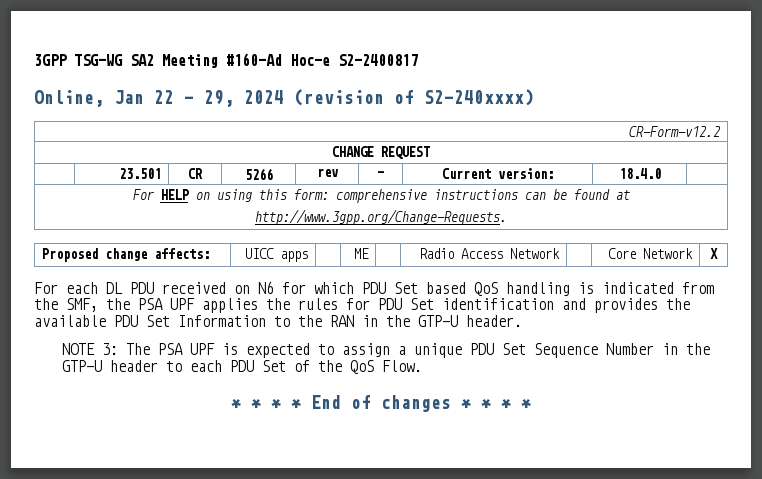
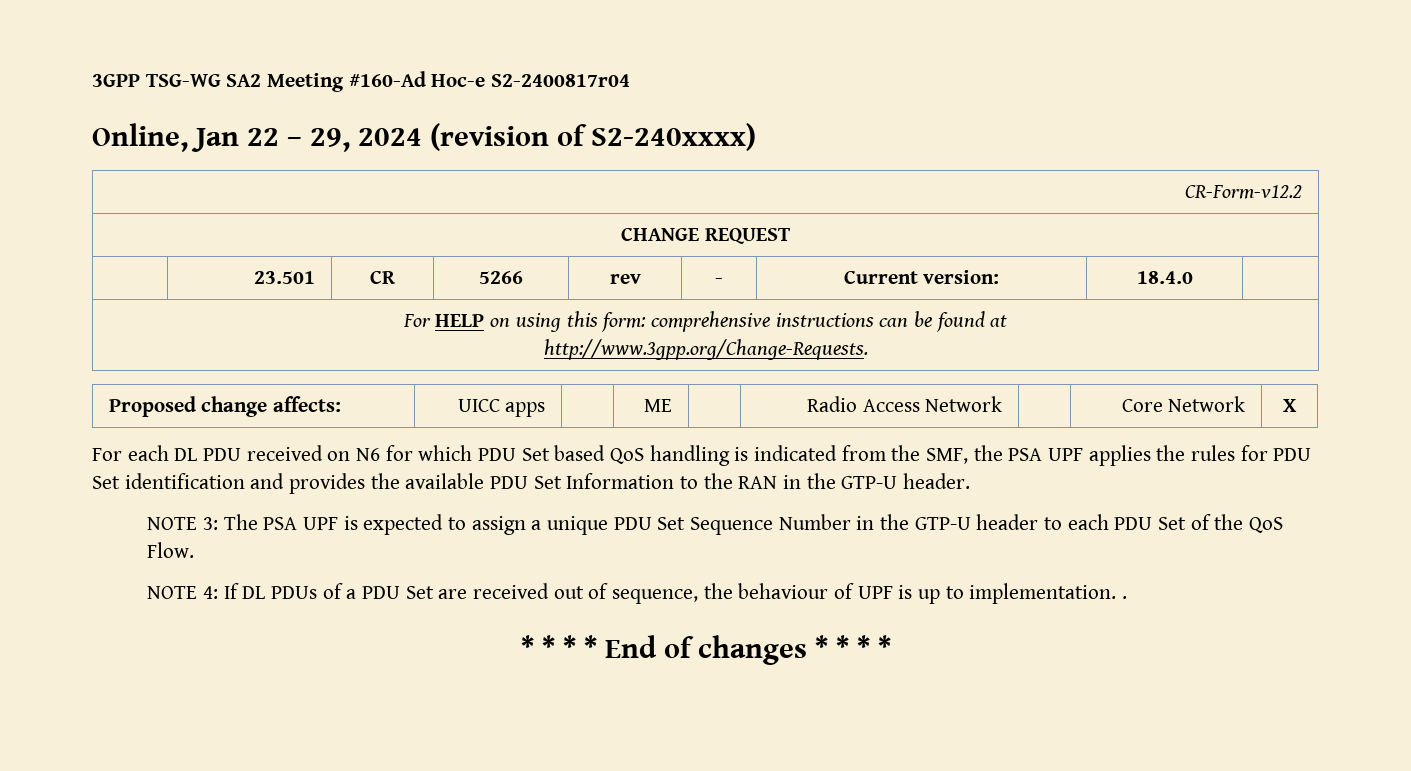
- 3GPP TSG-WG SA2 Meeting #160-Ad Hoc-e S2-2400817
+ 3GPP TSG-WG SA2 Meeting #160-Ad Hoc-e S2-2400817r04
+ NOTE 4: If DL PDUs of a PDU Set are received out of sequence, the behaviour of UPF is up to implementation. .

